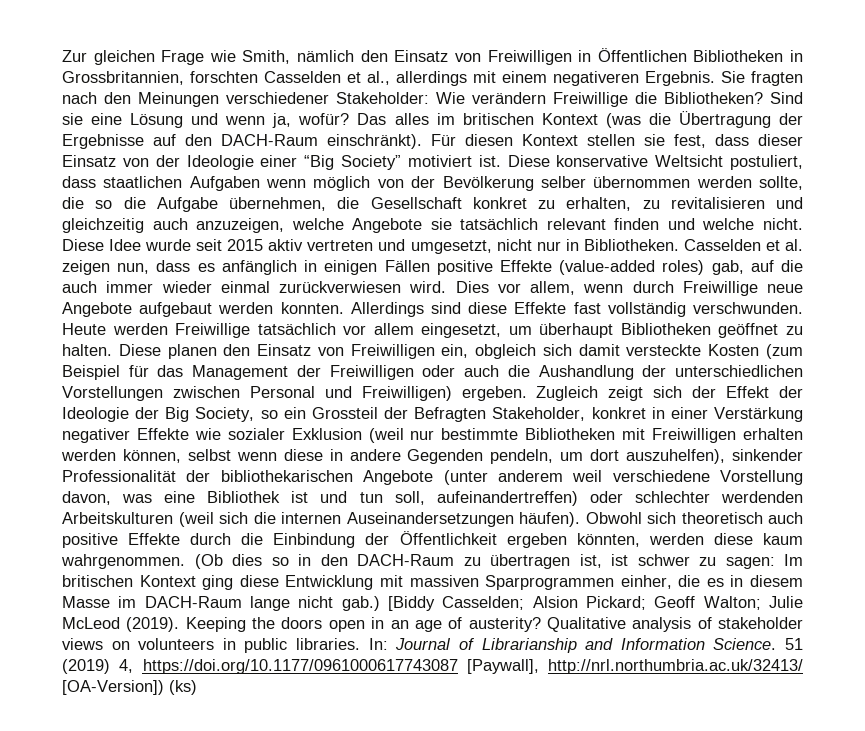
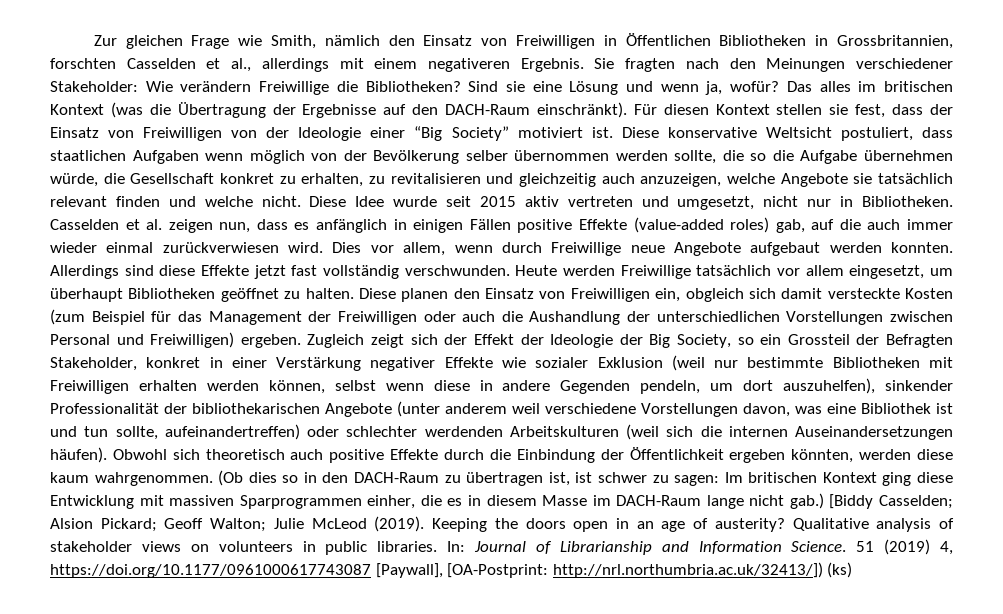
- Für diesen Kontext stellen sie fest, dass dieser Einsatz von der Ideologie einer “Big Society” motiviert ist.
+ Für diesen Kontext stellen sie fest, dass der Einsatz von Freiwilligen von der Ideologie einer “Big Society” motiviert ist.
- Diese konservative Weltsicht postuliert, dass staatlichen Aufgaben wenn möglich von der Bevölkerung selber übernommen werden sollte, die so die Aufgabe übernehmen, die Gesellschaft konkret zu erhalten, zu revitalisieren und gleichzeitig auch anzuzeigen, welche Angebote sie tatsächlich relevant finden und welche nicht.
+ Diese konservative Weltsicht postuliert, dass staatlichen Aufgaben wenn möglich von der Bevölkerung selber übernommen werden sollte, die so die Aufgabe übernehmen würde, die Gesellschaft konkret zu erhalten, zu revitalisieren und gleichzeitig auch anzuzeigen, welche Angebote sie tatsächlich relevant finden und welche nicht.
- Allerdings sind diese Effekte fast vollständig verschwunden.
+ Allerdings sind diese Effekte jetzt fast vollständig verschwunden.
- Zugleich zeigt sich der Effekt der Ideologie der Big Society, so ein Grossteil der Befragten Stakeholder, konkret in einer Verstärkung negativer Effekte wie sozialer Exklusion (weil nur bestimmte Bibliotheken mit Freiwilligen erhalten werden können, selbst wenn diese in andere Gegenden pendeln, um dort auszuhelfen), sinkender Professionalität der bibliothekarischen Angebote (unter anderem weil verschiedene Vorstellung davon, was eine Bibliothek ist und tun soll, aufeinandertreffen) oder schlechter werdenden Arbeitskulturen (weil sich die internen Auseinandersetzungen häufen).
+ Zugleich zeigt sich der Effekt der Ideologie der Big Society, so ein Grossteil der Befragten Stakeholder, konkret in einer Verstärkung negativer Effekte wie sozialer Exklusion (weil nur bestimmte Bibliotheken mit Freiwilligen erhalten werden können, selbst wenn diese in andere Gegenden pendeln, um dort auszuhelfen), sinkender Professionalität der bibliothekarischen Angebote (unter anderem weil verschiedene Vorstellungen davon, was eine Bibliothek ist und tun sollte, aufeinandertreffen) oder schlechter werdenden Arbeitskulturen (weil sich die internen Auseinandersetzungen häufen).
- 51 (2019) 4, https://doi.org/10.1177/0961000617743087 [Paywall], http://nrl.northumbria.ac.uk/32413/ [OA-Version]) (ks)
+ 51 (2019) 4, https://doi.org/10.1177/0961000617743087 [Paywall], [OA-Postprint: http://nrl.northumbria.ac.uk/32413/]) (ks)

